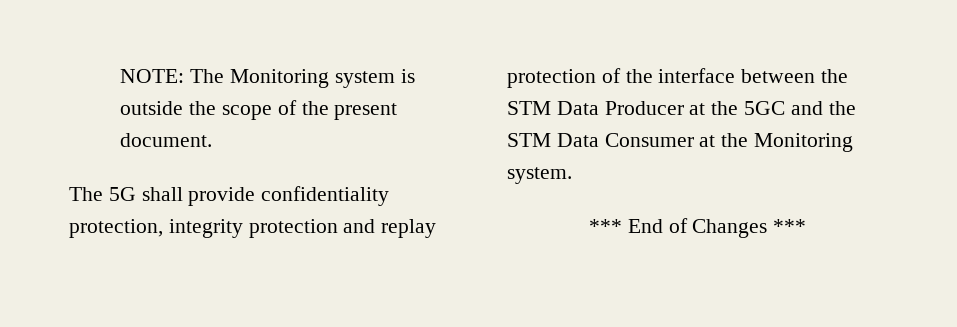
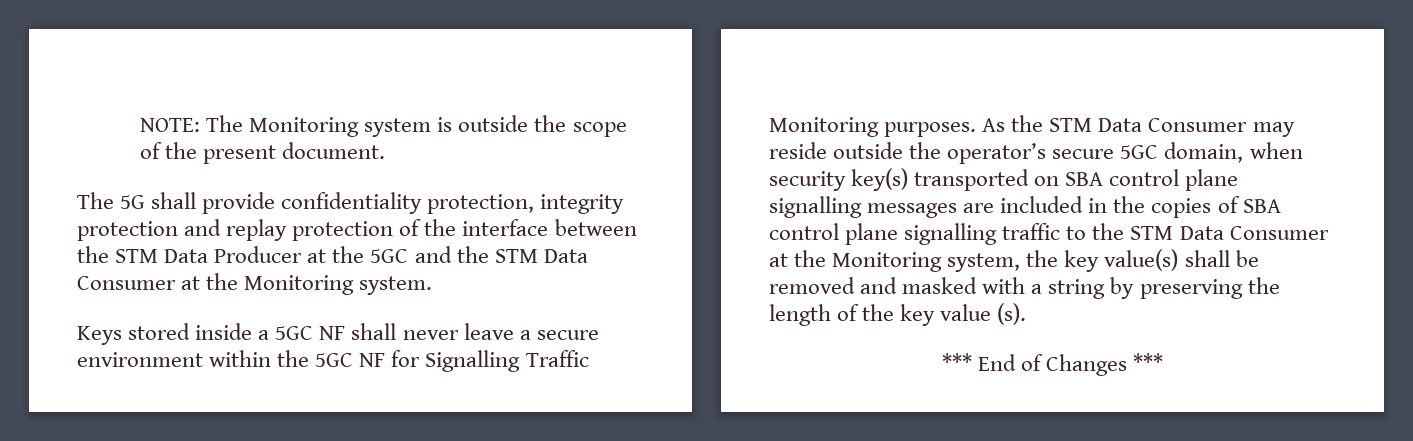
+ Keys stored inside a 5GC NF shall never leave a secure environment within the 5GC NF for Signalling Traffic Monitoring purposes. As the STM Data Consumer may reside outside the operator’s secure 5GC domain, when security key(s) transported on SBA control plane signalling messages are included in the copies of SBA control plane signalling traffic to the STM Data Consumer at the Monitoring system, the key value(s) shall be removed and masked with a string by preserving the length of the key value (s).

